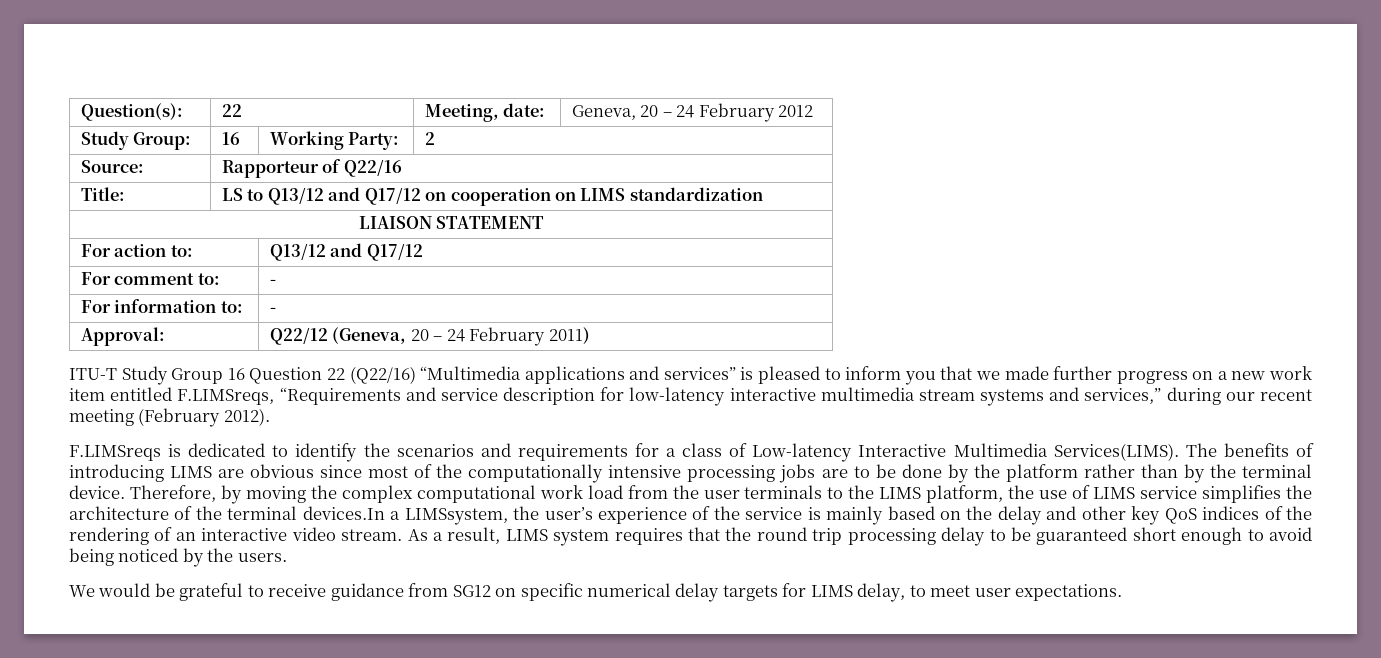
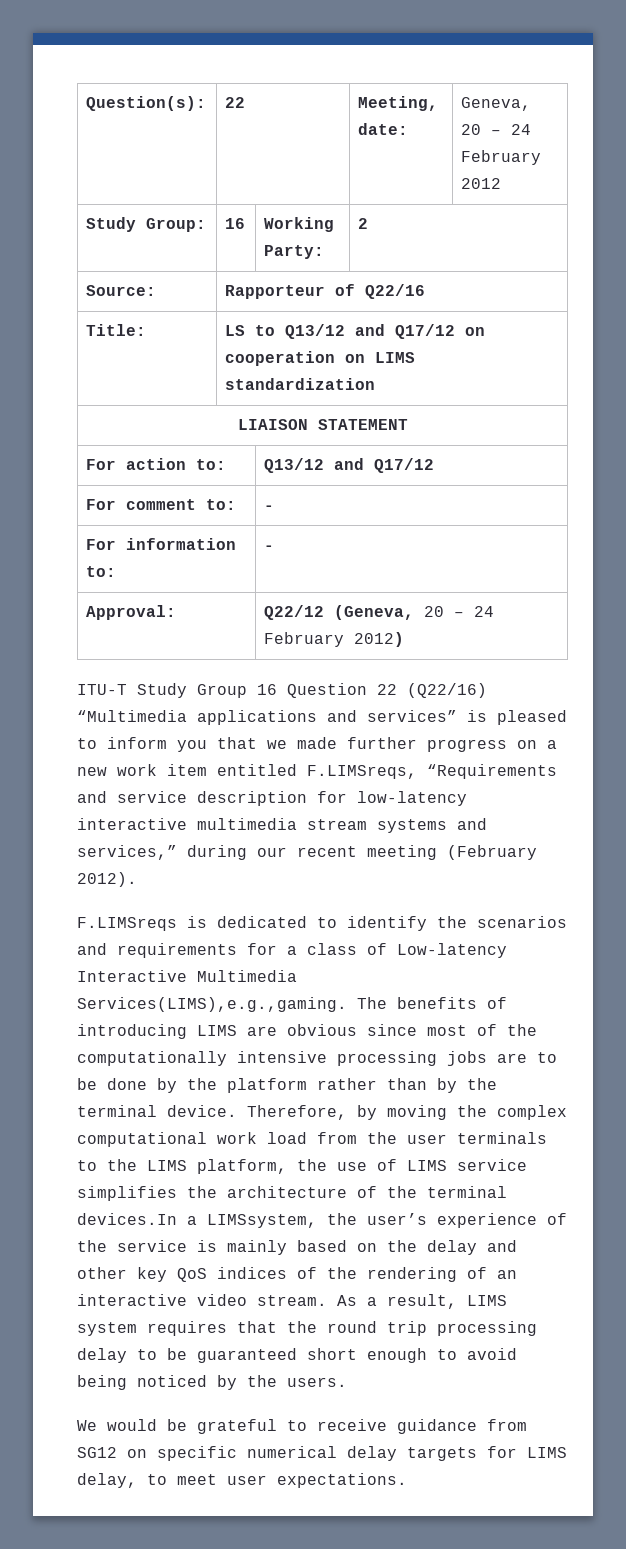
- Approval: | Q22/12 (Geneva, 20 – 24 February 2011)
+ Approval: | Q22/12 (Geneva, 20 – 24 February 2012)
- F.LIMSreqs is dedicated to identify the scenarios and requirements for a class of Low-latency Interactive Multimedia Services(LIMS). The benefits of introducing LIMS are obvious since most of the computationally intensive processing jobs are to be done by the platform rather than by the terminal device.
+ F.LIMSreqs is dedicated to identify the scenarios and requirements for a class of Low-latency Interactive Multimedia Services(LIMS),e.g.,gaming. The benefits of introducing LIMS are obvious since most of the computationally intensive processing jobs are to be done by the platform rather than by the terminal device.

